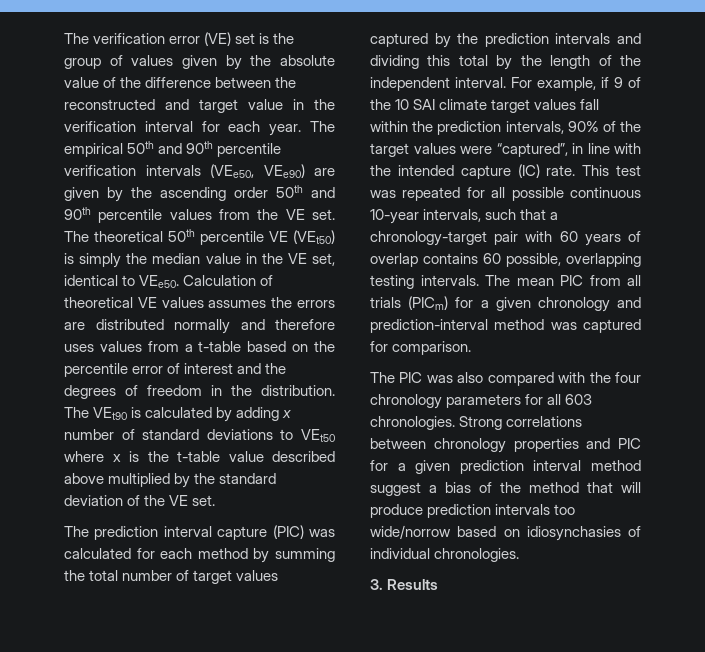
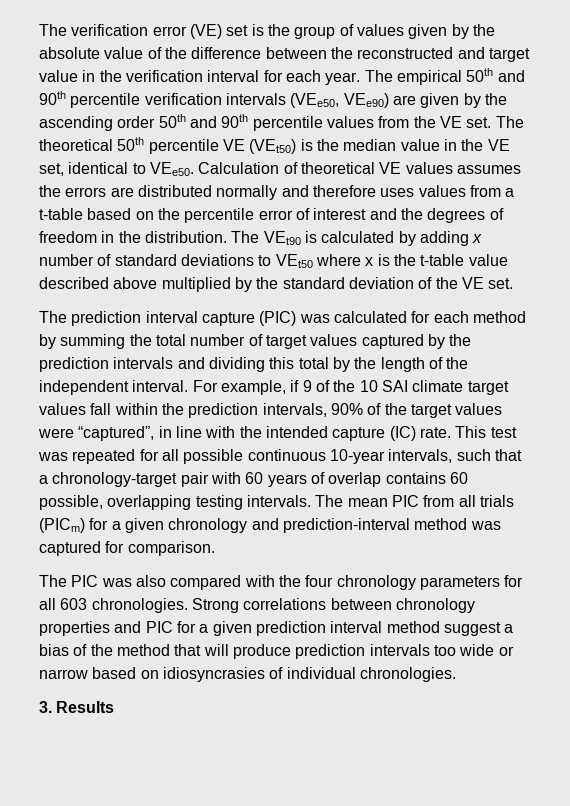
- The theoretical 50th percentile VE (VEt50) is simply the median value in the VE set, identical to VEe50.
+ The theoretical 50th percentile VE (VEt50) is the median value in the VE set, identical to VEe50.
- Strong correlations between chronology properties and PIC for a given prediction interval method suggest a bias of the method that will produce prediction intervals too wide/norrow based on idiosynchasies of individual chronologies.
+ Strong correlations between chronology properties and PIC for a given prediction interval method suggest a bias of the method that will produce prediction intervals too wide or narrow based on idiosyncrasies of individual chronologies.

